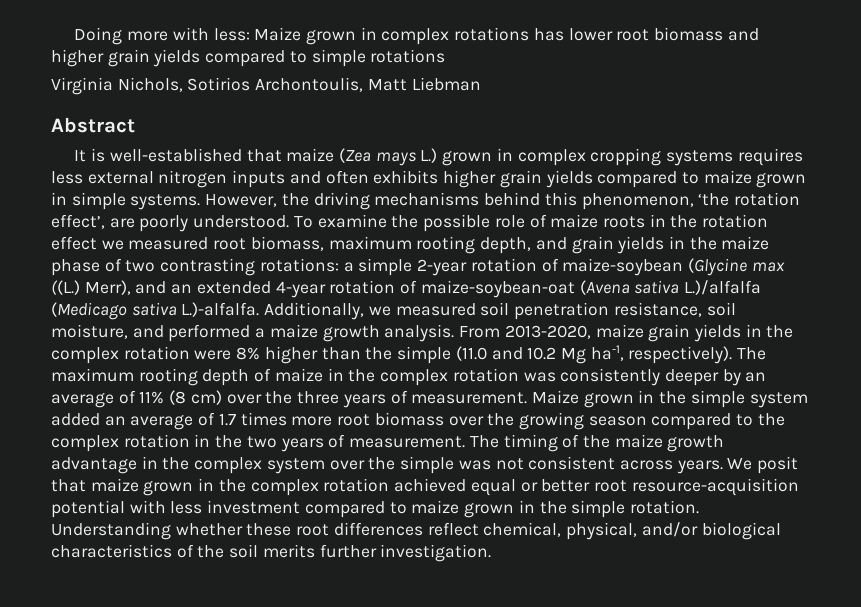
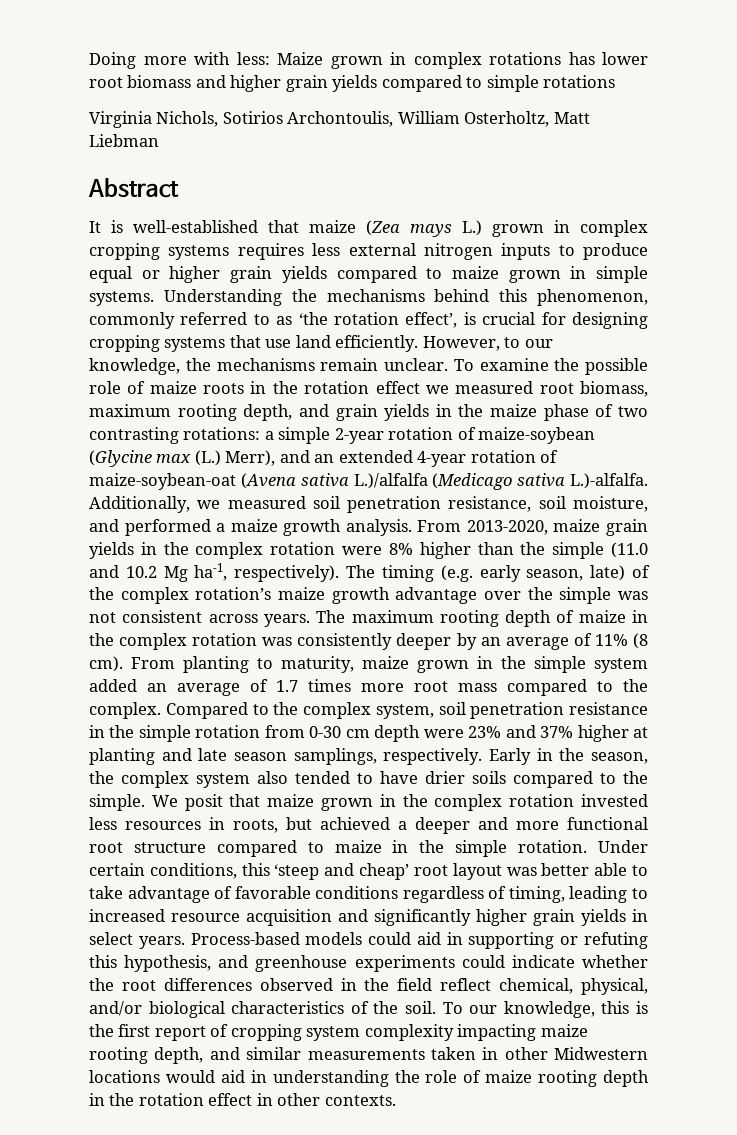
- Virginia Nichols, Sotirios Archontoulis, Matt Liebman
+ Virginia Nichols, Sotirios Archontoulis, William Osterholtz, Matt Liebman
- It is well-established that maize (Zea mays L.) grown in complex cropping systems requires less external nitrogen inputs and often exhibits higher grain yields compared to maize grown in simple systems.
+ It is well-established that maize (Zea mays L.) grown in complex cropping systems requires less external nitrogen inputs to produce equal or higher grain yields compared to maize grown in simple systems.
- However, the driving mechanisms behind this phenomenon, ‘the rotation effect’, are poorly understood.
+ Understanding the mechanisms behind this phenomenon, commonly referred to as ‘the rotation effect’, is crucial for designing cropping systems that use land efficiently. However, to our knowledge, the mechanisms remain unclear.
- a simple 2-year rotation of maize-soybean (Glycine max ((L.) Merr), and an extended 4-year rotation of maize-soybean-oat (Avena sativa L.)/alfalfa (Medicago sativa L.)-alfalfa. Additionally, we measured soil penetration resistance, soil moisture, and performed a maize growth analysis.
+ a simple 2-year rotation of maize-soybean (Glycine max (L.) Merr), and an extended 4-year rotation of maize-soybean-oat (Avena sativa L.)/alfalfa (Medicago sativa L.)-alfalfa. Additionally, we measured soil penetration resistance, soil moisture, and performed a maize growth analysis.
- The maximum rooting depth of maize in the complex rotation was consistently deeper by an average of 11% (8 cm) over the three years of measurement. Maize grown in the simple system added an average of 1.7 times more root biomass over the growing season compared to the complex rotation in the two years of measurement. The timing of the maize growth advantage in the complex system over the simple was not consistent across years.
+ The timing (e.g. early season, late) of the complex rotation’s maize growth advantage over the simple was not consistent across years. The maximum rooting depth of maize in the complex rotation was consistently deeper by an average of 11% (8 cm). From planting to maturity, maize grown in the simple system added an average of 1.7 times more root mass compared to the complex. Compared to the complex system, soil penetration resistance in the simple rotation from 0-30 cm depth were 23% and 37% higher at planting and late season samplings, respectively. Early in the season, the complex system also tended to have drier soils compared to the simple.
- We posit that maize grown in the complex rotation achieved equal or better root resource-acquisition potential with less investment compared to maize grown in the simple rotation.
+ We posit that maize grown in the complex rotation invested less resources in roots, but achieved a deeper and more functional root structure compared to maize in the simple rotation.
- Understanding whether these root differences reflect chemical, physical, and/or biological characteristics of the soil merits further investigation.
+ Under certain conditions, this ‘steep and cheap’ root layout was better able to take advantage of favorable conditions regardless of timing, leading to increased resource acquisition and significantly higher grain yields in select years. Process-based models could aid in supporting or refuting this hypothesis, and greenhouse experiments could indicate whether the root differences observed in the field reflect chemical, physical, and/or biological characteristics of the soil. To our knowledge, this is the first report of cropping system complexity impacting maize rooting depth, and similar measurements taken in other Midwestern locations would aid in understanding the role of maize rooting depth in the rotation effect in other contexts.

